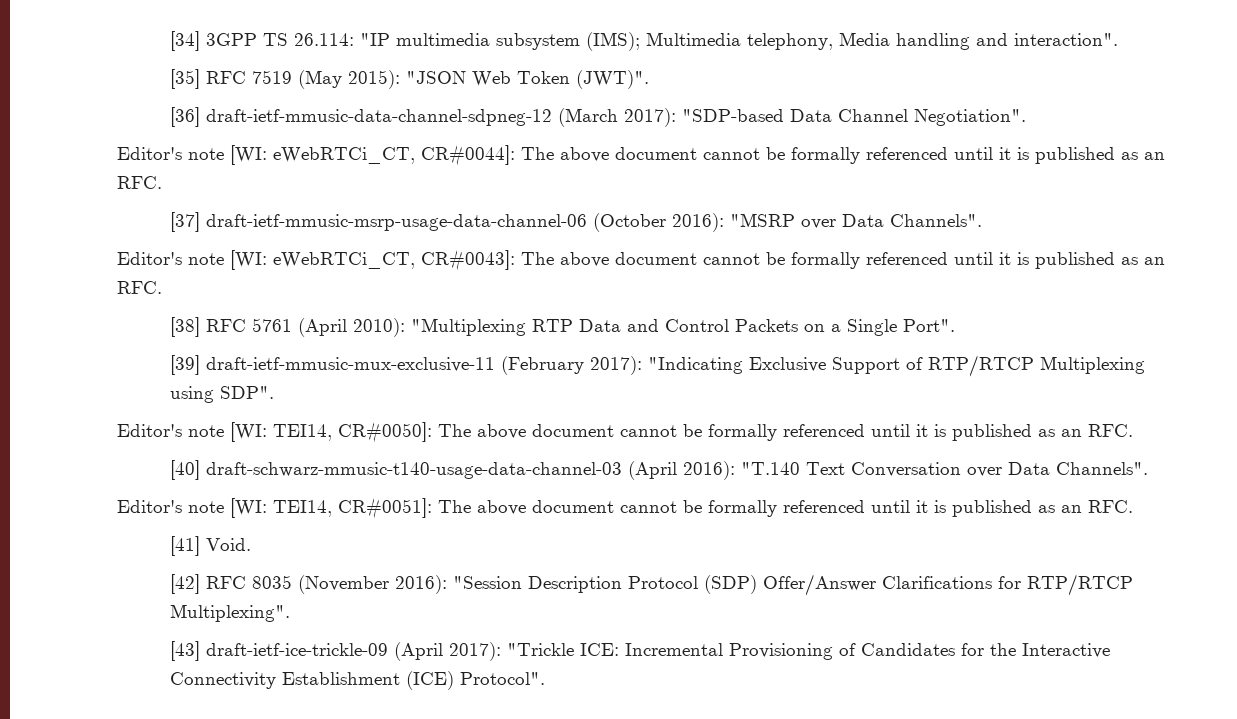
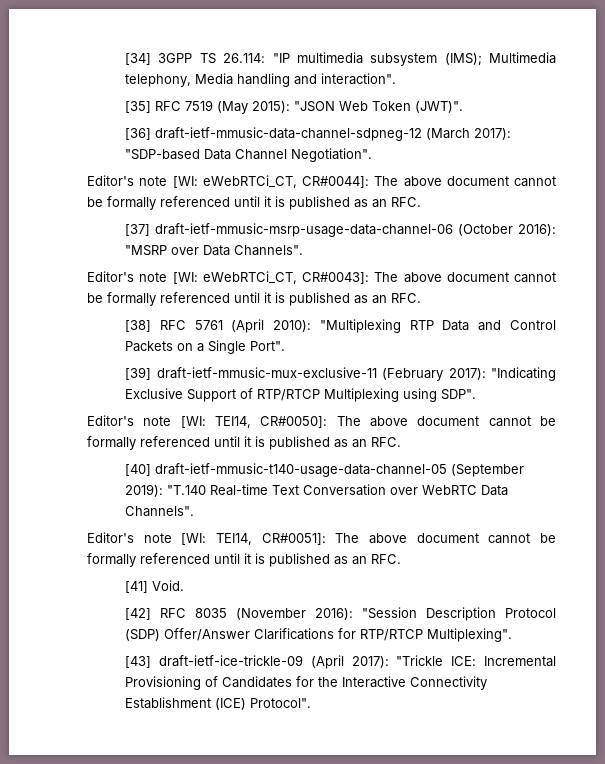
- [40] draft-schwarz-mmusic-t140-usage-data-channel-03 (April 2016): "T.140 Text Conversation over Data Channels".
+ [40] draft-ietf-mmusic-t140-usage-data-channel-05 (September 2019): "T.140 Real-time Text Conversation over WebRTC Data Channels".

